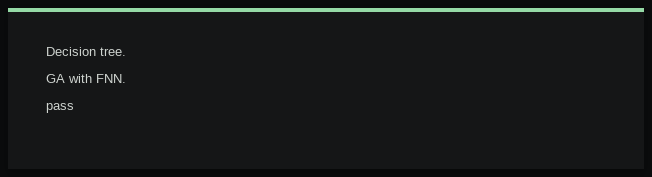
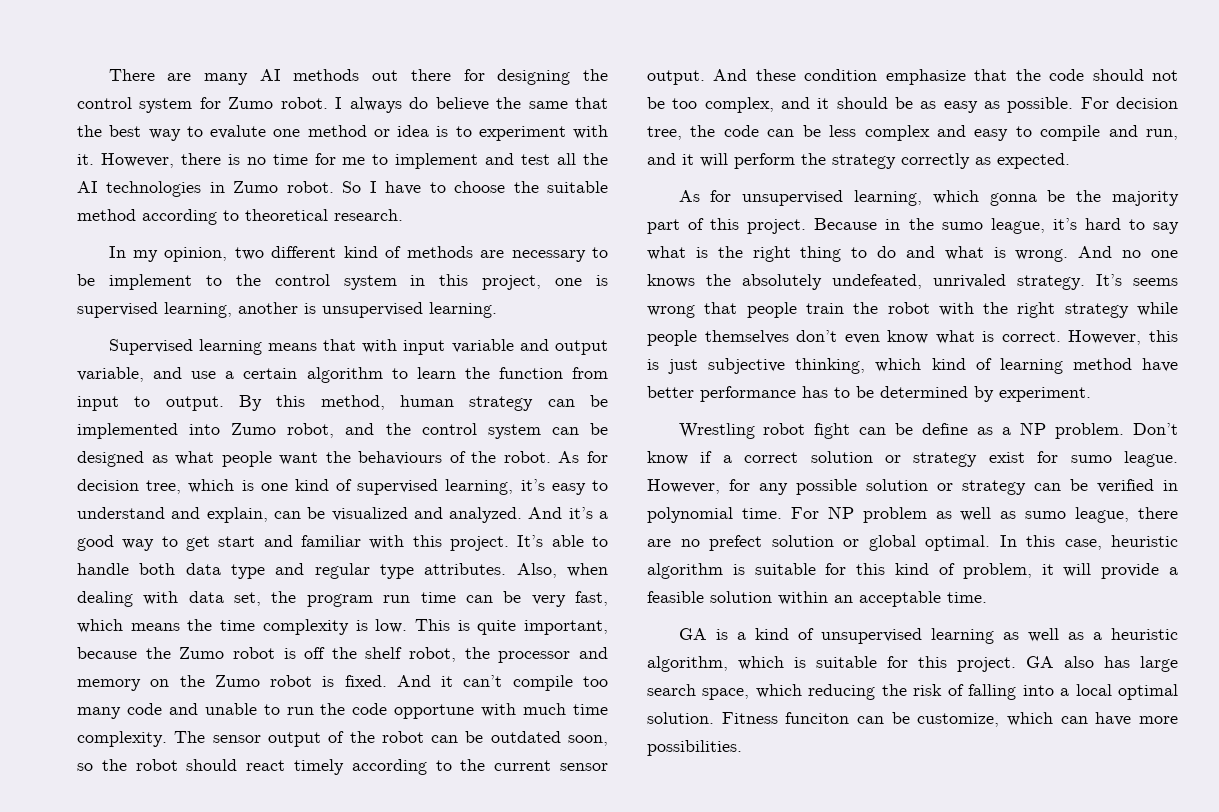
- Decision tree.
- GA with FNN.
- pass
+ There are many AI methods out there for designing the control system for Zumo robot. I always do believe the same that the best way to evalute one method or idea is to experiment with it. However, there is no time for me to implement and test all the AI technologies in Zumo robot. So I have to choose the suitable method according to theoretical research.
+ In my opinion, two different kind of methods are necessary to be implement to the control system in this project, one is supervised learning, another is unsupervised learning.
+ Supervised learning means that with input variable and output variable, and use a certain algorithm to learn the function from input to output. By this method, human strategy can be implemented into Zumo robot, and the control system can be designed as what people want the behaviours of the robot. As for decision tree, which is one kind of supervised learning, it’s easy to understand and explain, can be visualized and analyzed. And it’s a good way to get start and familiar with this project. It’s able to handle both data type and regular type attributes. Also, when dealing with data set, the program run time can be very fast, which means the time complexity is low. This is quite important, because the Zumo robot is off the shelf robot, the processor and memory on the Zumo robot is fixed. And it can’t compile too many code and unable to run the code opportune with much time complexity. The sensor output of the robot can be outdated soon, so the robot should react timely according to the current sensor output. And these condition emphasize that the code should not be too complex, and it should be as easy as possible. For decision tree, the code can be less complex and easy to compile and run, and it will perform the strategy correctly as expected.
+ As for unsupervised learning, which gonna be the majority part of this project. Because in the sumo league, it’s hard to say what is the right thing to do and what is wrong. And no one knows the absolutely undefeated, unrivaled strategy. It’s seems wrong that people train the robot with the right strategy while people themselves don’t even know what is correct. However, this is just subjective thinking, which kind of learning method have better performance has to be determined by experiment.
+ Wrestling robot fight can be define as a NP problem. Don’t know if a correct solution or strategy exist for sumo league. However, for any possible solution or strategy can be verified in polynomial time. For NP problem as well as sumo league, there are no prefect solution or global optimal. In this case, heuristic algorithm is suitable for this kind of problem, it will provide a feasible solution within an acceptable time.
+ GA is a kind of unsupervised learning as well as a heuristic algorithm, which is suitable for this project. GA also has large search space, which reducing the risk of falling into a local optimal solution. Fitness funciton can be customize, which can have more possibilities.

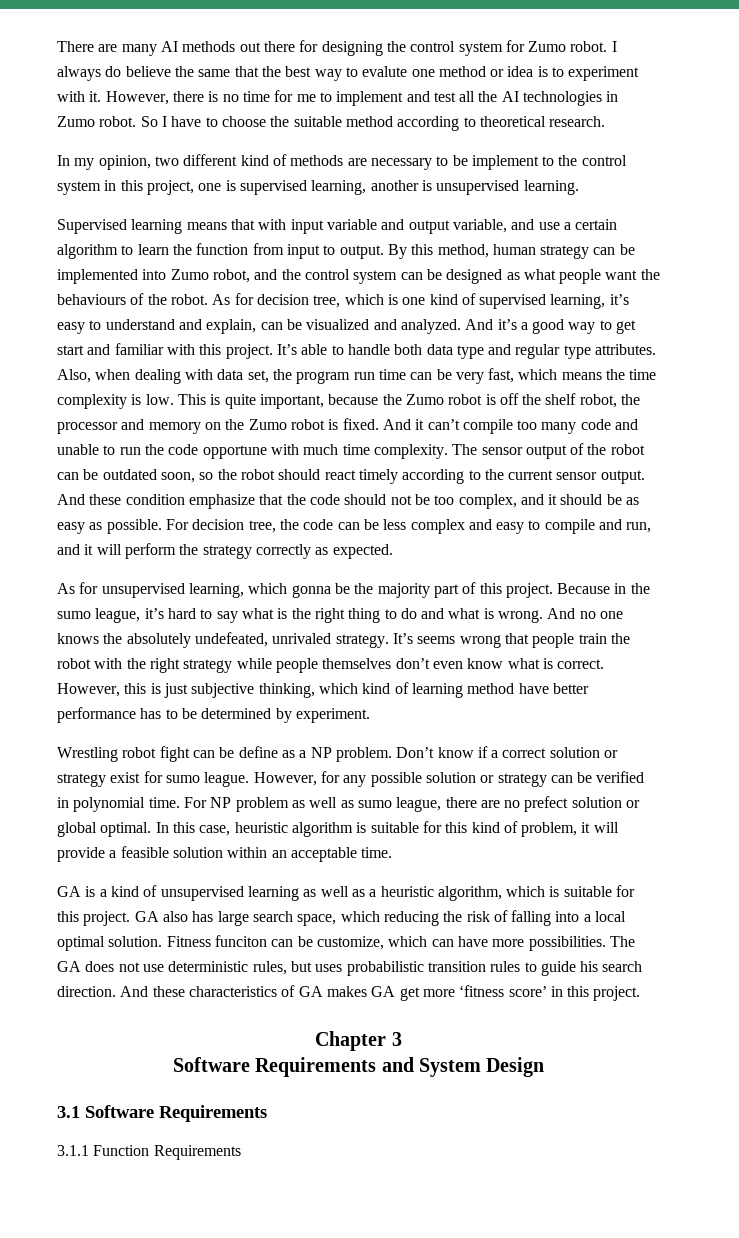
+ The GA does not use deterministic rules, but uses probabilistic transition rules to guide his search direction. And these characteristics of GA makes GA get more ‘fitness score’ in this project.
+ Chapter 3
+ Software Requirements and System Design
+ 3.1 Software Requirements
+ 3.1.1 Function Requirements

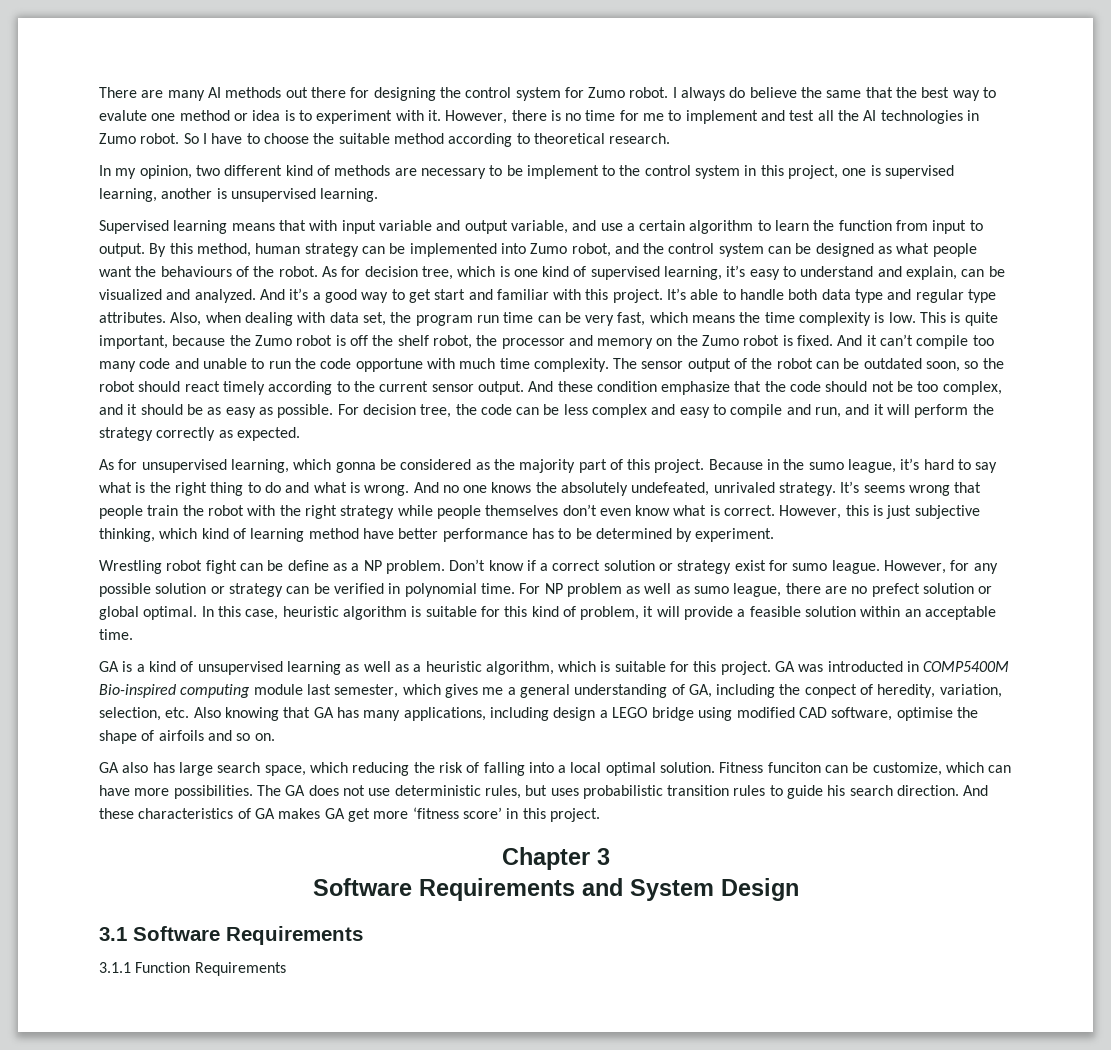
- As for unsupervised learning, which gonna be the majority part of this project.
+ As for unsupervised learning, which gonna be considered as the majority part of this project.
+ GA was introducted in COMP5400M Bio-inspired computing module last semester, which gives me a general understanding of GA, including the conpect of heredity, variation, selection, etc. Also knowing that GA has many applications, including design a LEGO bridge using modified CAD software, optimise the shape of airfoils and so on.

